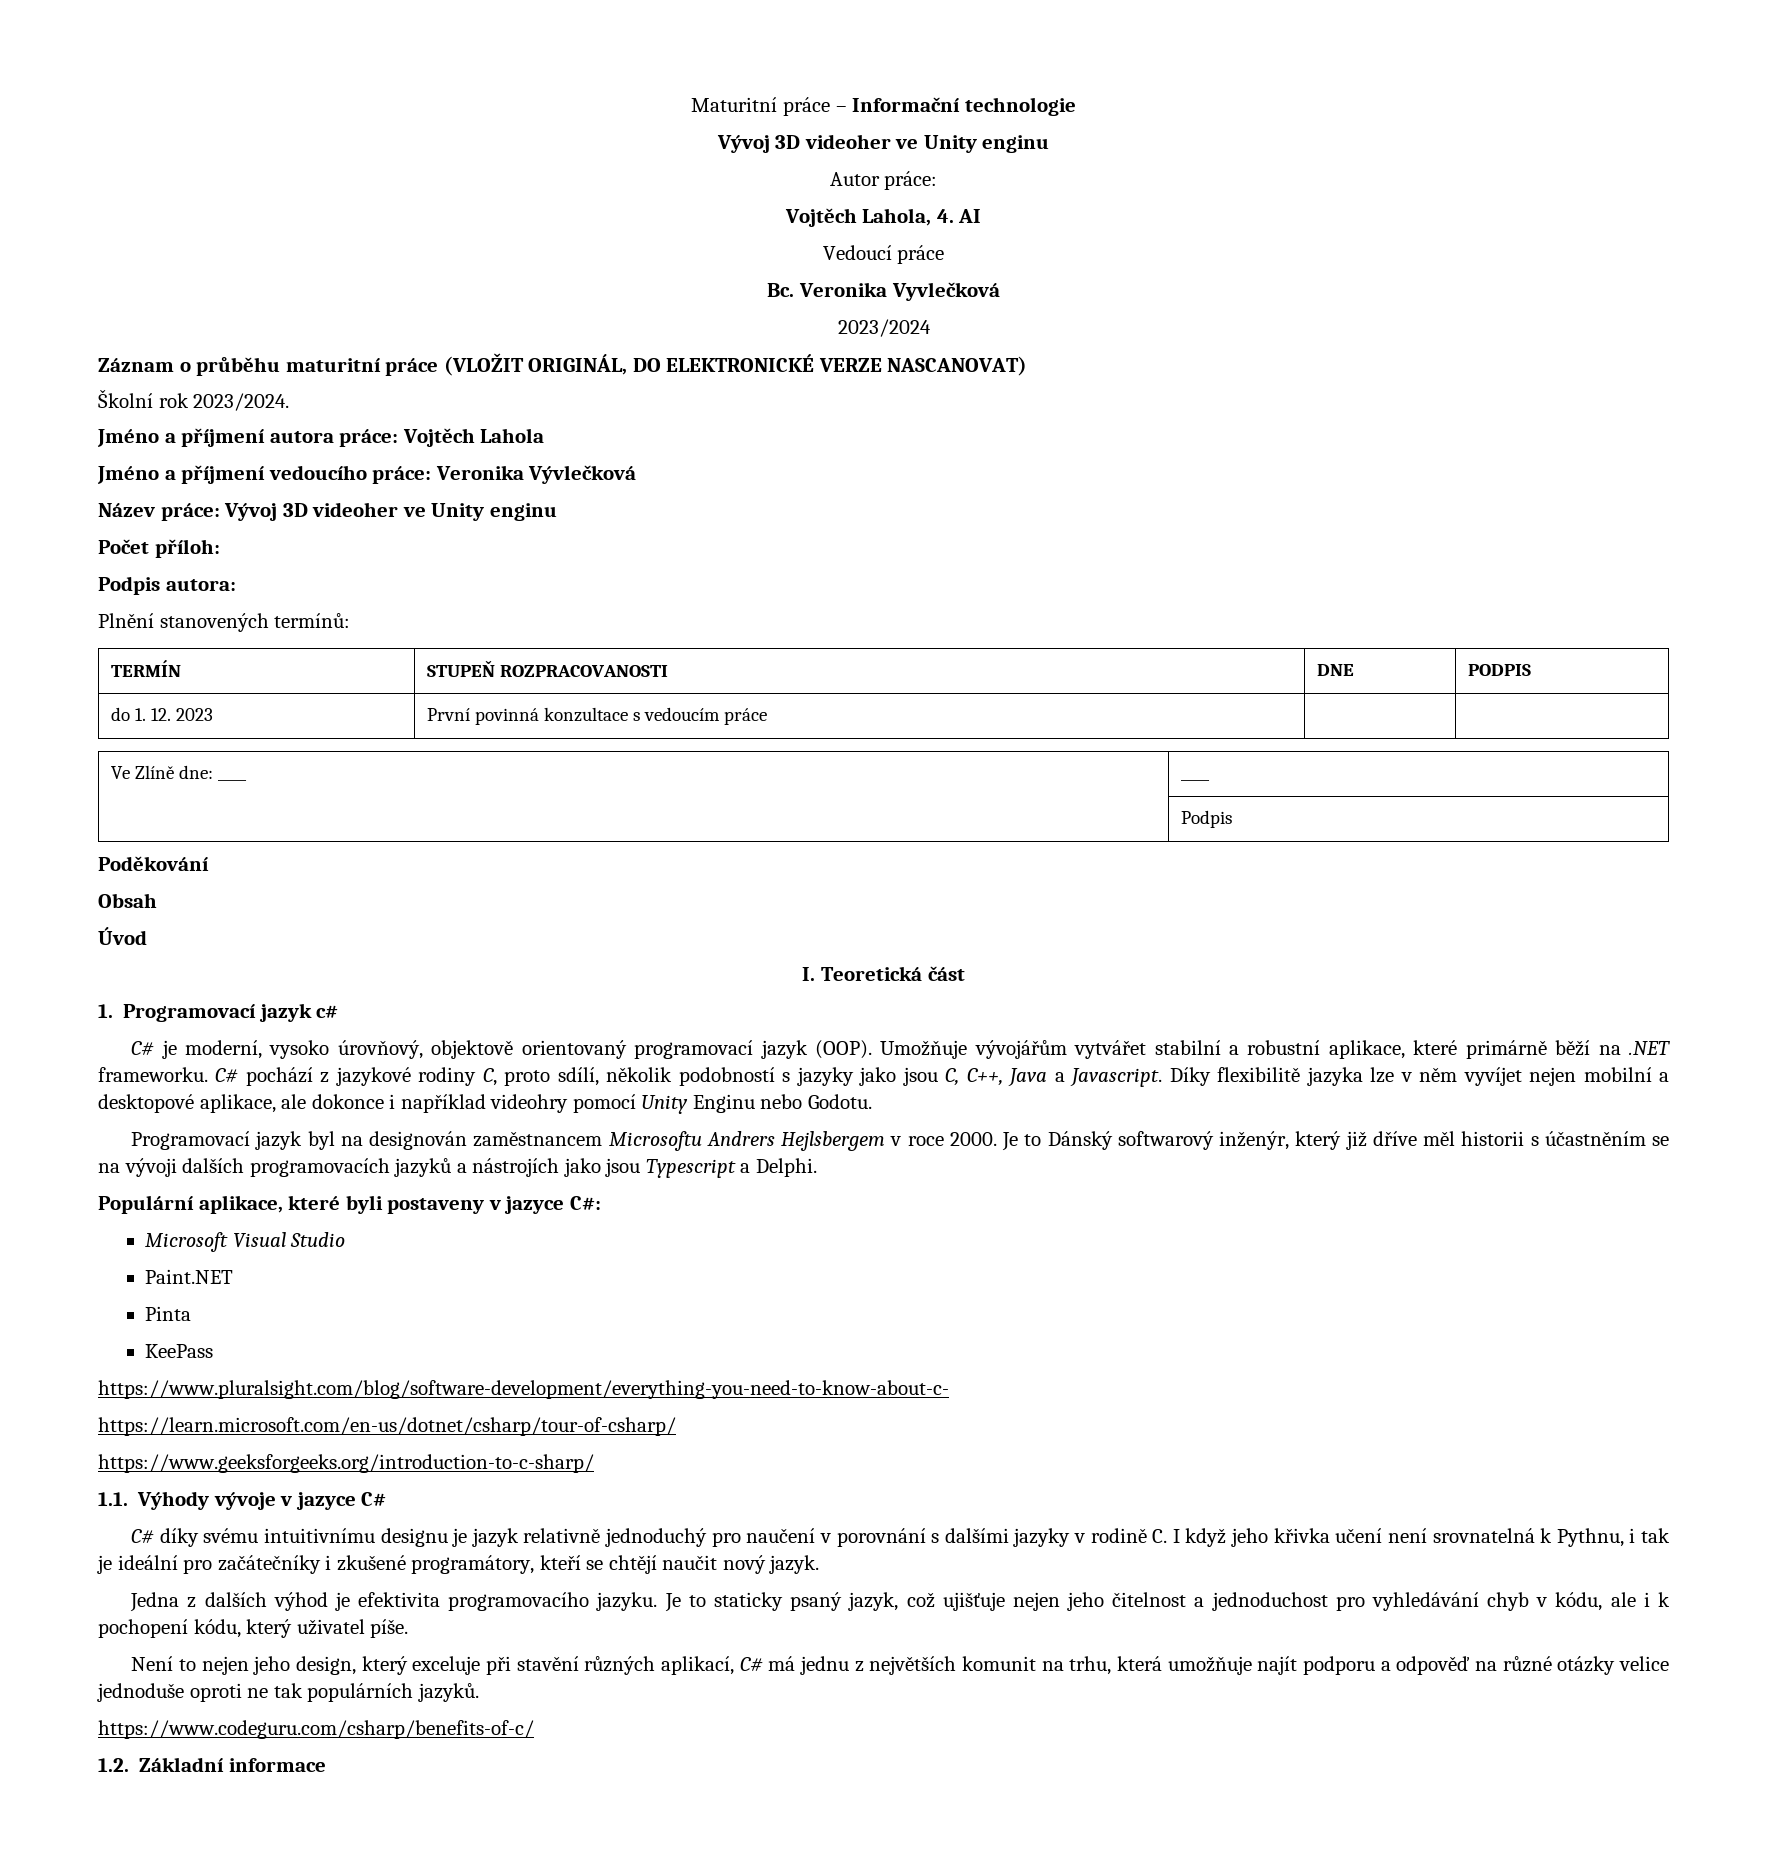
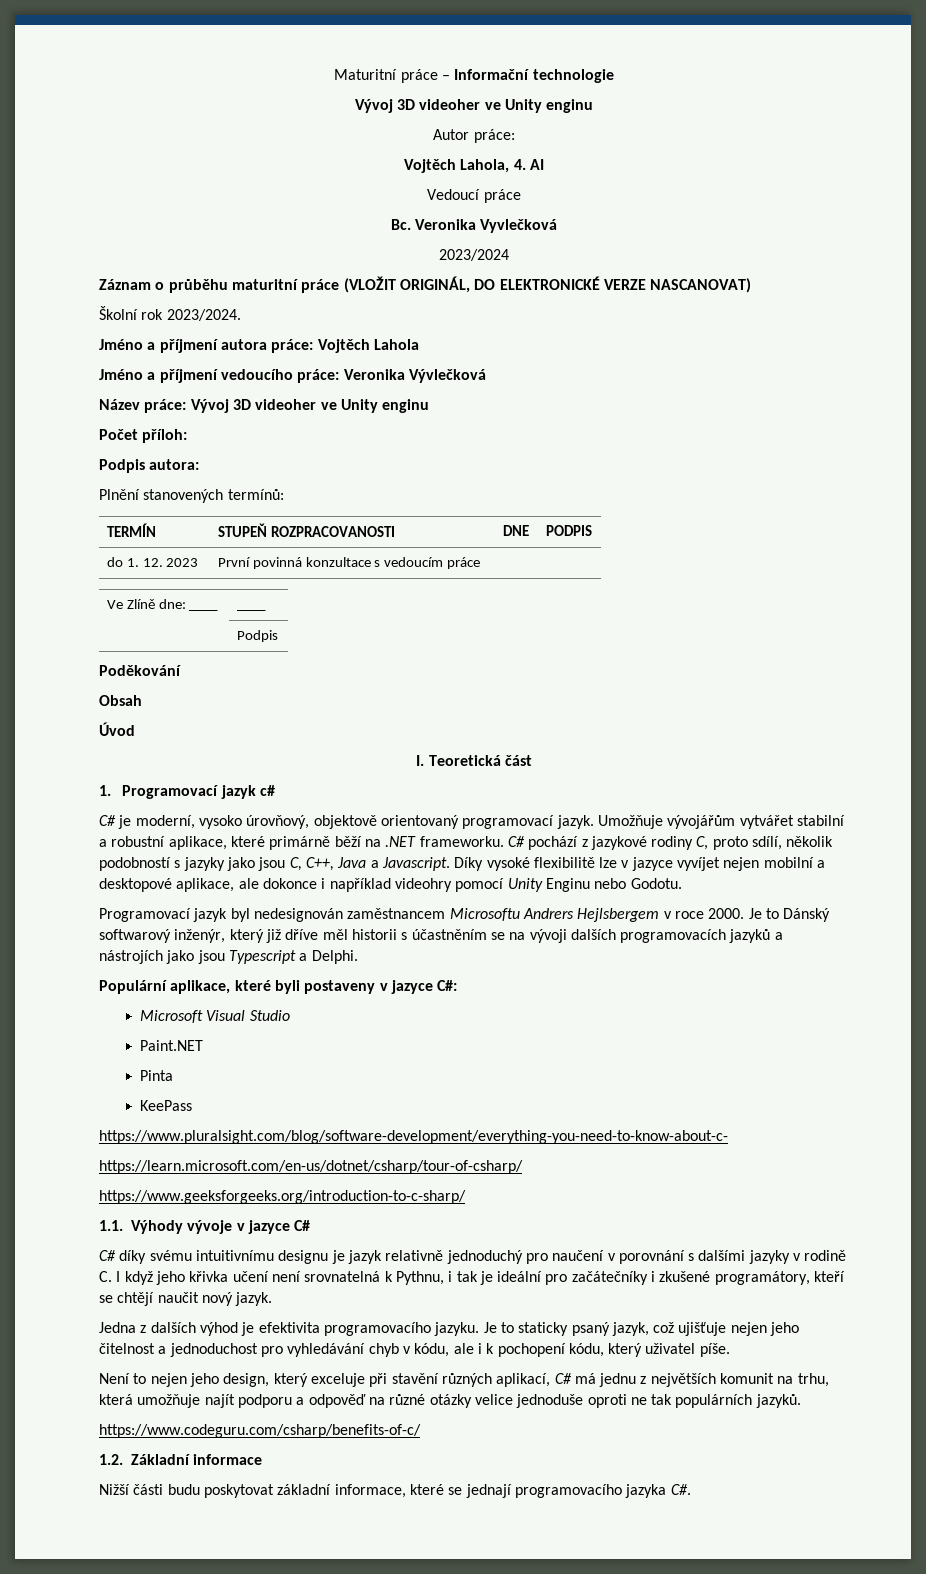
- C# je moderní, vysoko úrovňový, objektově orientovaný programovací jazyk (OOP).
+ C# je moderní, vysoko úrovňový, objektově orientovaný programovací jazyk.
- Díky flexibilitě jazyka lze v něm vyvíjet nejen mobilní a desktopové aplikace, ale dokonce i například videohry pomocí Unity Enginu nebo Godotu.
+ Díky vysoké flexibilitě lze v jazyce vyvíjet nejen mobilní a desktopové aplikace, ale dokonce i například videohry pomocí Unity Enginu nebo Godotu.
- Programovací jazyk byl na designován zaměstnancem Microsoftu Andrers Hejlsbergem v roce 2000.
+ Programovací jazyk byl nedesignován zaměstnancem Microsoftu Andrers Hejlsbergem v roce 2000.
+ Nižší části budu poskytovat základní informace, které se jednají programovacího jazyka C#.

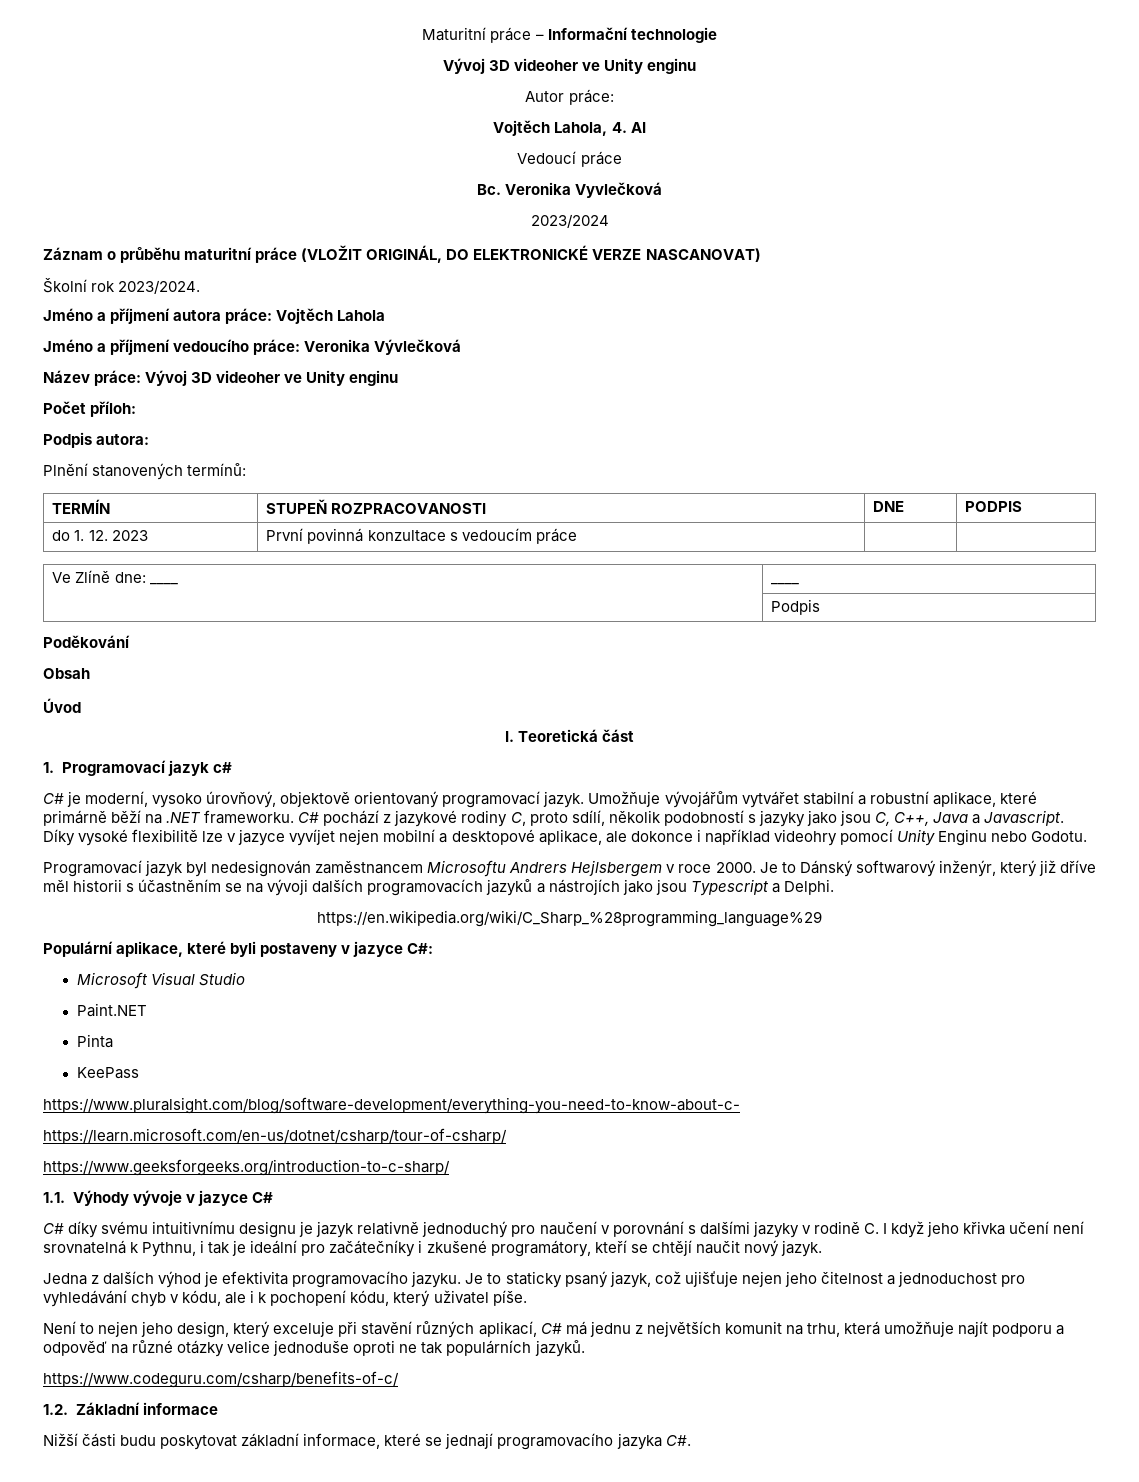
+ https://en.wikipedia.org/wiki/C_Sharp_%28programming_language%29

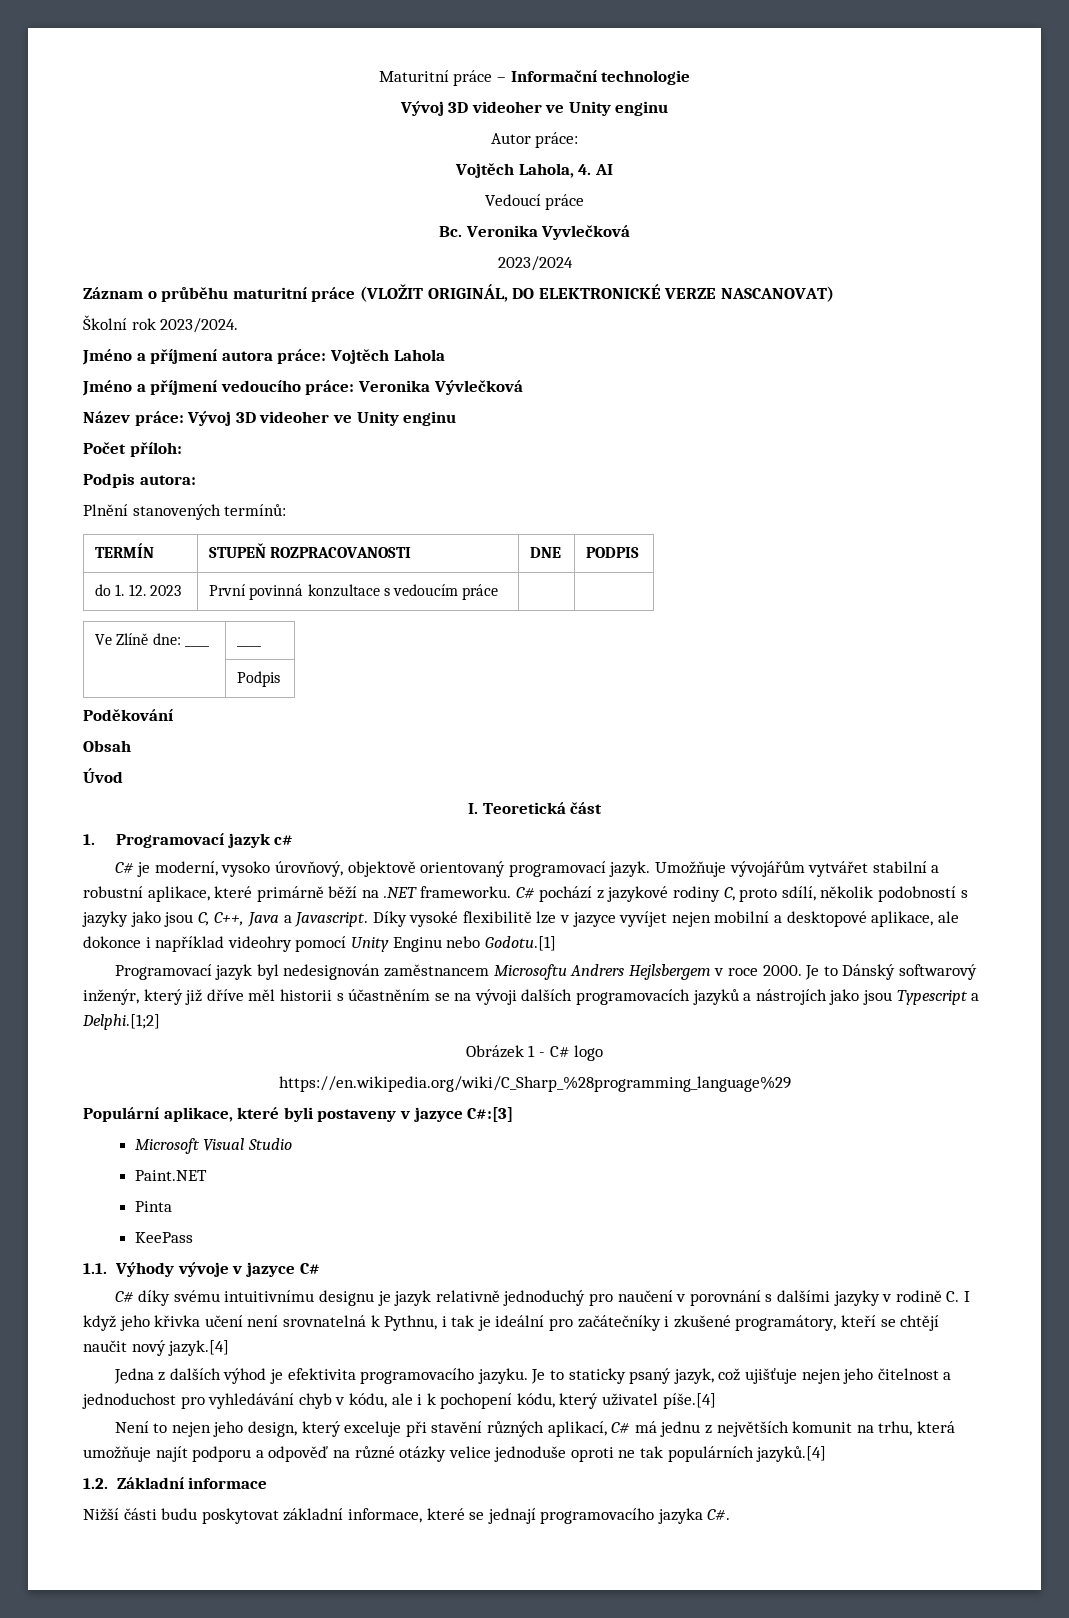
- Díky vysoké flexibilitě lze v jazyce vyvíjet nejen mobilní a desktopové aplikace, ale dokonce i například videohry pomocí Unity Enginu nebo Godotu.
+ Díky vysoké flexibilitě lze v jazyce vyvíjet nejen mobilní a desktopové aplikace, ale dokonce i například videohry pomocí Unity Enginu nebo Godotu.[1]
- Je to Dánský softwarový inženýr, který již dříve měl historii s účastněním se na vývoji dalších programovacích jazyků a nástrojích jako jsou Typescript a Delphi.
+ Je to Dánský softwarový inženýr, který již dříve měl historii s účastněním se na vývoji dalších programovacích jazyků a nástrojích jako jsou Typescript a Delphi.[1;2]
+ Obrázek 1 - C# logo
- Populární aplikace, které byli postaveny v jazyce C#:
+ Populární aplikace, které byli postaveny v jazyce C#:[3]
- https://www.pluralsight.com/blog/software-development/everything-you-need-to-know-about-c-
- https://learn.microsoft.com/en-us/dotnet/csharp/tour-of-csharp/
- https://www.geeksforgeeks.org/introduction-to-c-sharp/
- C# díky svému intuitivnímu designu je jazyk relativně jednoduchý pro naučení v porovnání s dalšími jazyky v rodině C. I když jeho křivka učení není srovnatelná k Pythnu, i tak je ideální pro začátečníky i zkušené programátory, kteří se chtějí naučit nový jazyk.
+ C# díky svému intuitivnímu designu je jazyk relativně jednoduchý pro naučení v porovnání s dalšími jazyky v rodině C. I když jeho křivka učení není srovnatelná k Pythnu, i tak je ideální pro začátečníky i zkušené programátory, kteří se chtějí naučit nový jazyk.[4]
- Je to staticky psaný jazyk, což ujišťuje nejen jeho čitelnost a jednoduchost pro vyhledávání chyb v kódu, ale i k pochopení kódu, který uživatel píše.
+ Je to staticky psaný jazyk, což ujišťuje nejen jeho čitelnost a jednoduchost pro vyhledávání chyb v kódu, ale i k pochopení kódu, který uživatel píše.[4]
- Není to nejen jeho design, který exceluje při stavění různých aplikací, C# má jednu z největších komunit na trhu, která umožňuje najít podporu a odpověď na různé otázky velice jednoduše oproti ne tak populárních jazyků.
- https://www.codeguru.com/csharp/benefits-of-c/
+ Není to nejen jeho design, který exceluje při stavění různých aplikací, C# má jednu z největších komunit na trhu, která umožňuje najít podporu a odpověď na různé otázky velice jednoduše oproti ne tak populárních jazyků.[4]

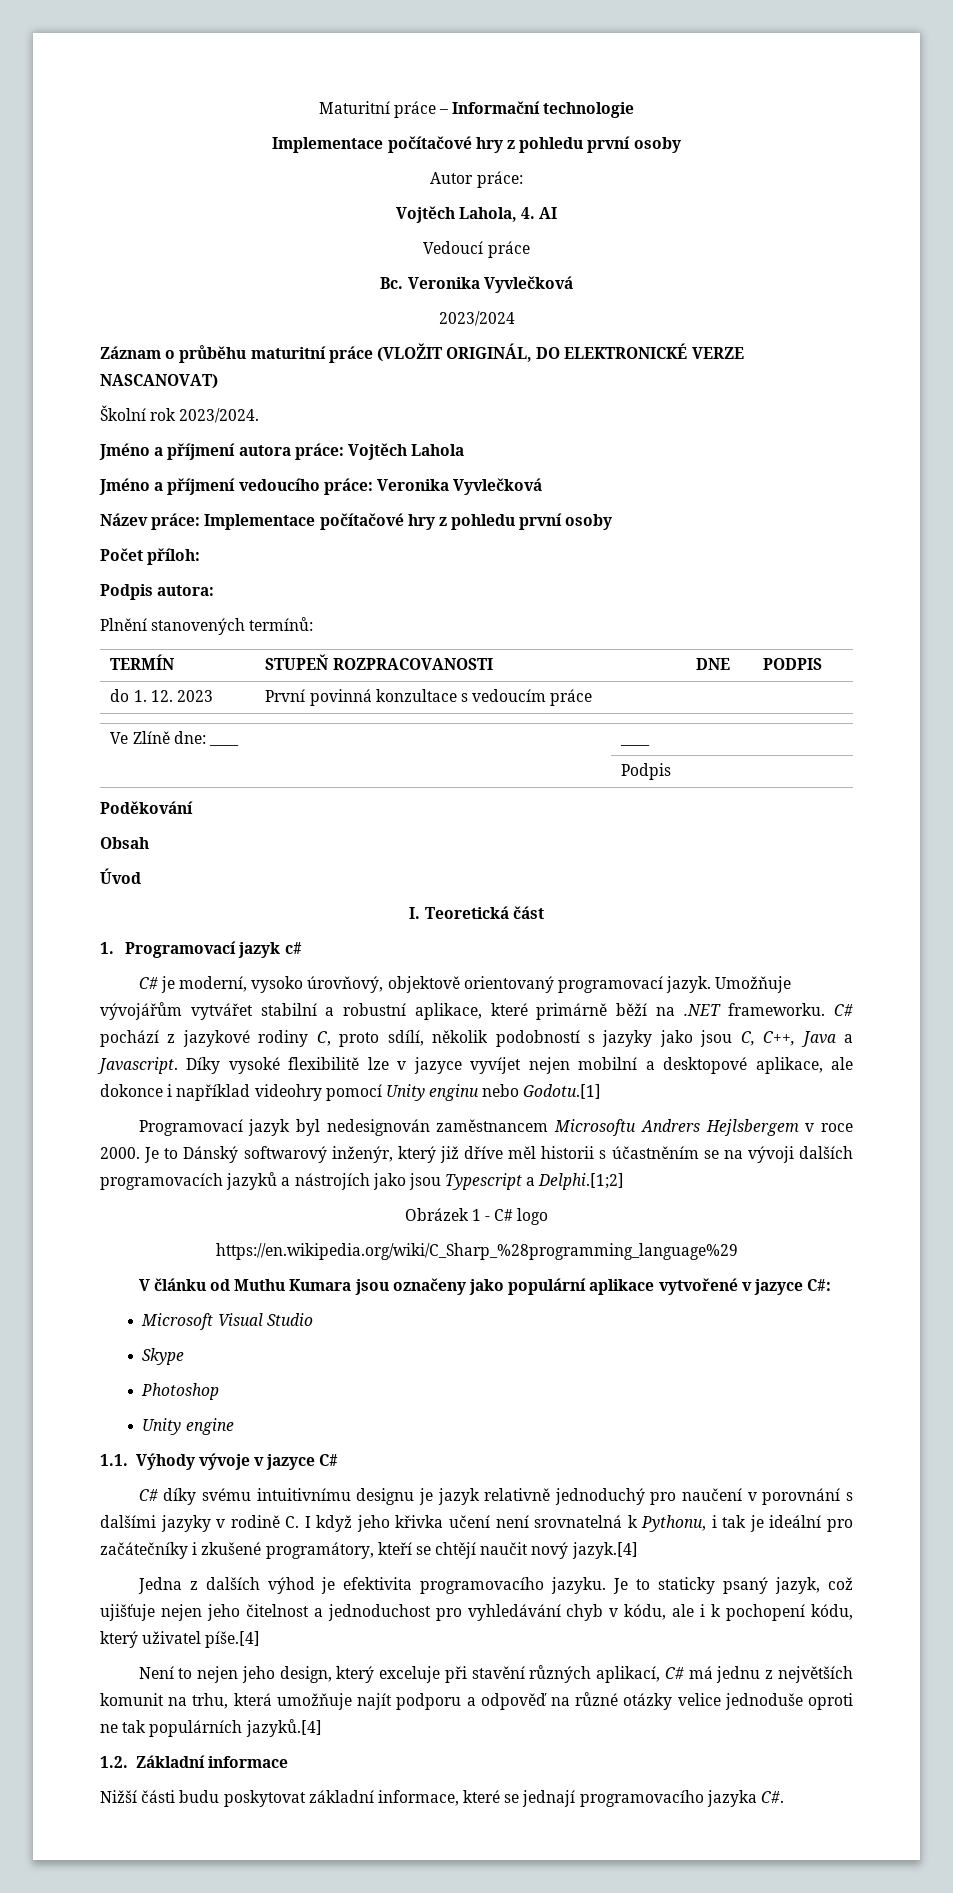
  Maturitní práce – Informační technologie
- Vývoj 3D videoher ve Unity enginu
+ Implementace počítačové hry z pohledu první osoby
- Jméno a příjmení vedoucího práce: Veronika Vývlečková
+ Jméno a příjmení vedoucího práce: Veronika Vyvlečková
- Název práce: Vývoj 3D videoher ve Unity enginu
+ Název práce: Implementace počítačové hry z pohledu první osoby
- Díky vysoké flexibilitě lze v jazyce vyvíjet nejen mobilní a desktopové aplikace, ale dokonce i například videohry pomocí Unity Enginu nebo Godotu.[1]
+ Díky vysoké flexibilitě lze v jazyce vyvíjet nejen mobilní a desktopové aplikace, ale dokonce i například videohry pomocí Unity enginu nebo Godotu.[1]
- Populární aplikace, které byli postaveny v jazyce C#:[3]
+ V článku od Muthu Kumara jsou označeny jako populární aplikace vytvořené v jazyce C#:
- Paint.NET
- Pinta
- KeePass
+ Skype
+ Photoshop
+ Unity engine
- C# díky svému intuitivnímu designu je jazyk relativně jednoduchý pro naučení v porovnání s dalšími jazyky v rodině C. I když jeho křivka učení není srovnatelná k Pythnu, i tak je ideální pro začátečníky i zkušené programátory, kteří se chtějí naučit nový jazyk.[4]
+ C# díky svému intuitivnímu designu je jazyk relativně jednoduchý pro naučení v porovnání s dalšími jazyky v rodině C. I když jeho křivka učení není srovnatelná k Pythonu, i tak je ideální pro začátečníky i zkušené programátory, kteří se chtějí naučit nový jazyk.[4]

